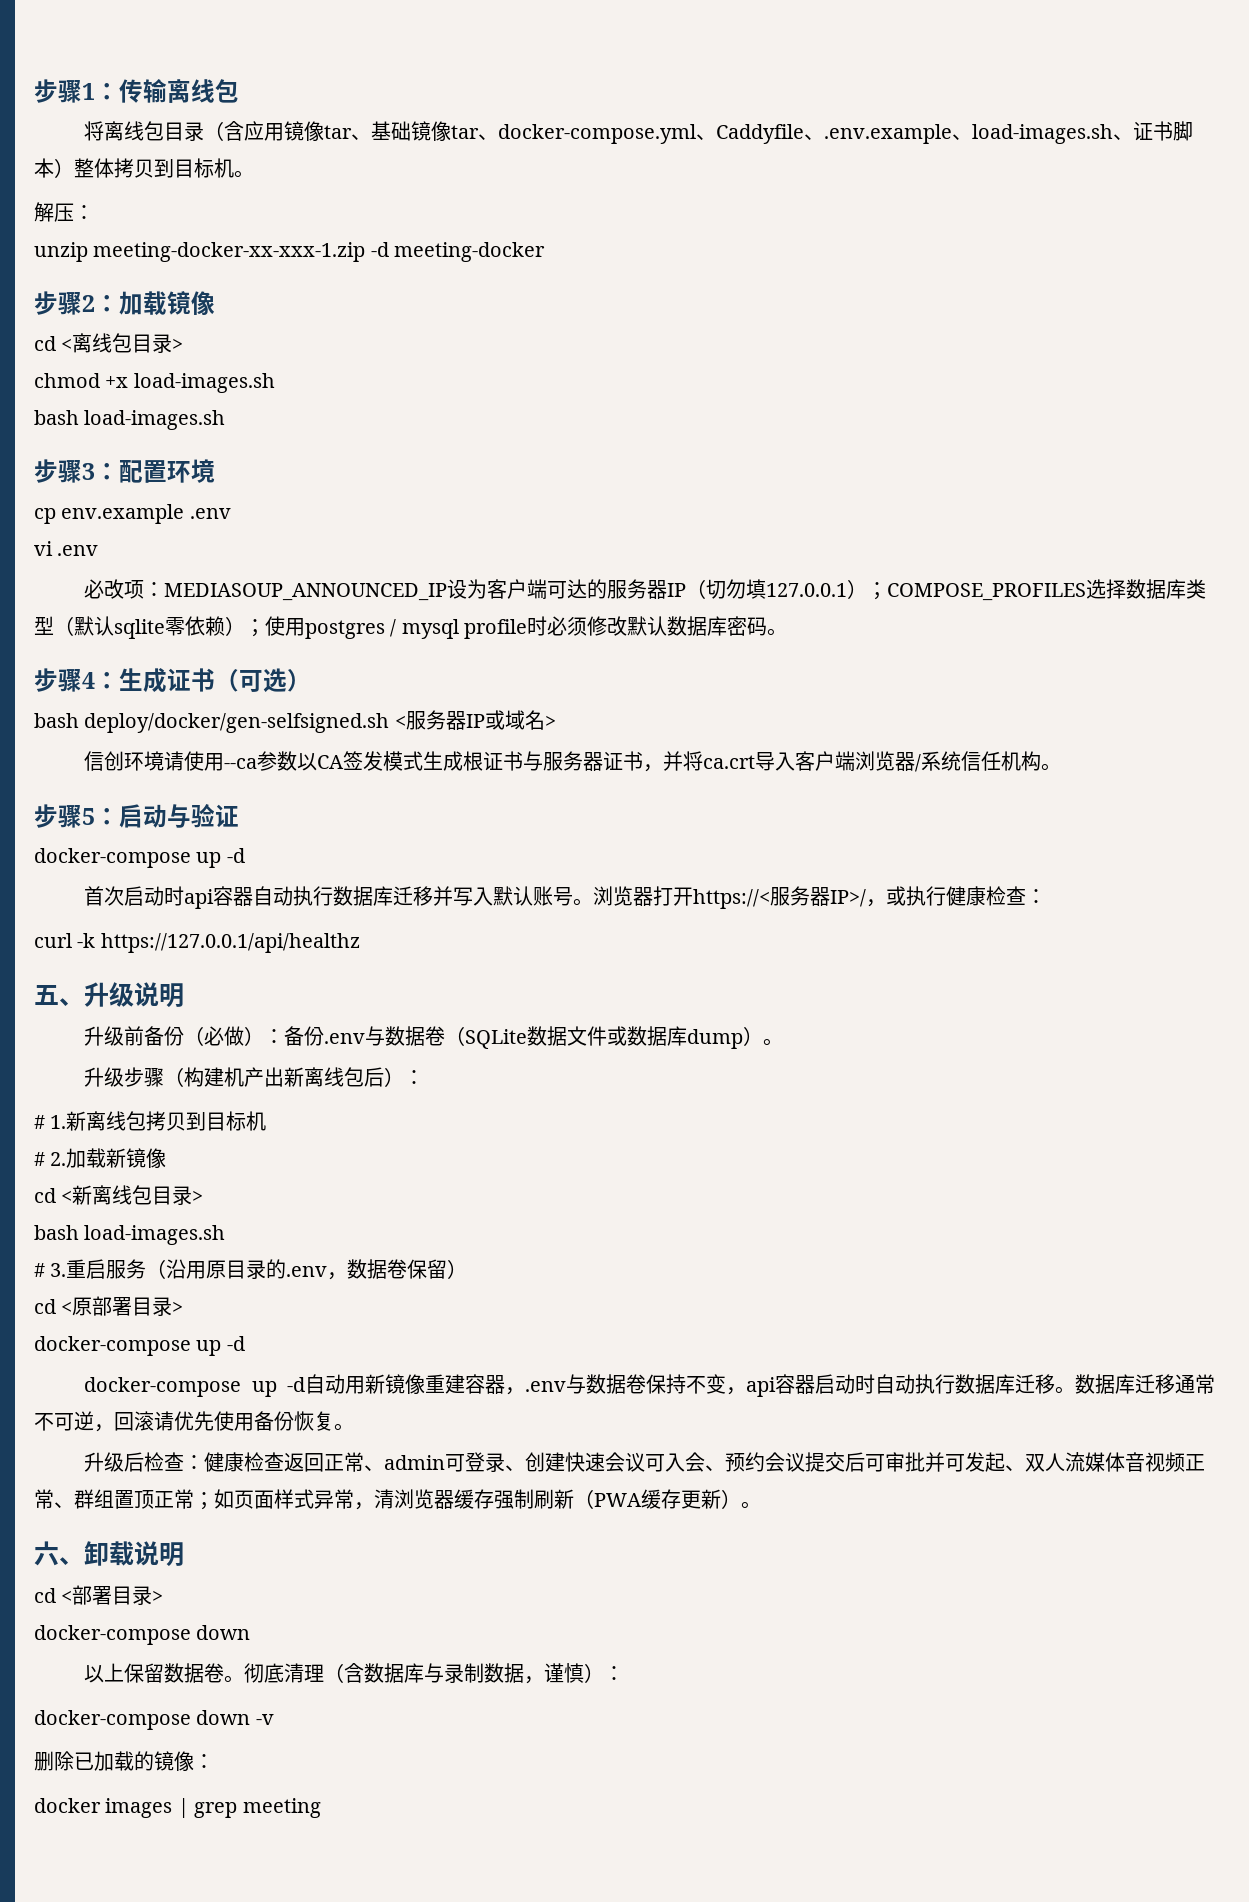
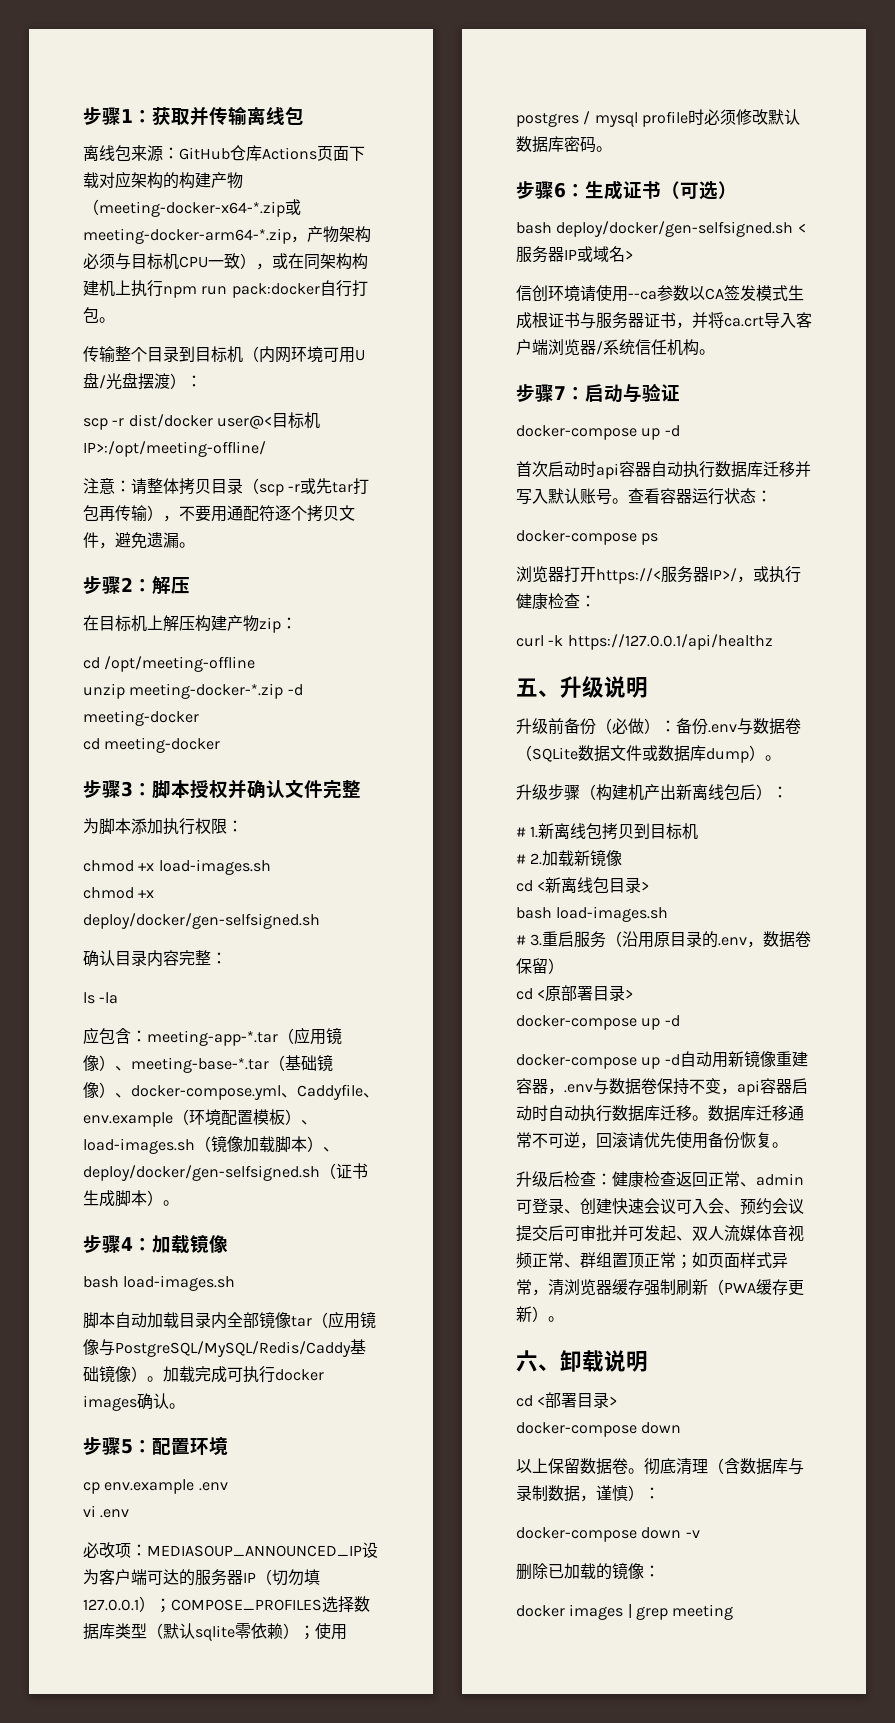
- 步骤1：传输离线包
+ 步骤1：获取并传输离线包
- 将离线包目录（含应用镜像tar、基础镜像tar、docker-compose.yml、Caddyfile、.env.example、load-images.sh、证书脚本）整体拷贝到目标机。
- 解压：
- unzip meeting-docker-xx-xxx-1.zip -d meeting-docker
- 步骤2：加载镜像
- cd <离线包目录>
+ 离线包来源：GitHub仓库Actions页面下载对应架构的构建产物（meeting-docker-x64-*.zip或meeting-docker-arm64-*.zip，产物架构必须与目标机CPU一致），或在同架构构建机上执行npm run pack:docker自行打包。
+ 传输整个目录到目标机（内网环境可用U盘/光盘摆渡）：
+ scp -r dist/docker user@<目标机IP>:/opt/meeting-offline/
+ 注意：请整体拷贝目录（scp -r或先tar打包再传输），不要用通配符逐个拷贝文件，避免遗漏。
+ 步骤2：解压
+ 在目标机上解压构建产物zip：
+ cd /opt/meeting-offline
+ unzip meeting-docker-*.zip -d meeting-docker
+ cd meeting-docker
+ 步骤3：脚本授权并确认文件完整
+ 为脚本添加执行权限：
  chmod +x load-images.sh
+ chmod +x deploy/docker/gen-selfsigned.sh
+ 确认目录内容完整：
+ ls -la
+ 应包含：meeting-app-*.tar（应用镜像）、meeting-base-*.tar（基础镜像）、docker-compose.yml、Caddyfile、env.example（环境配置模板）、load-images.sh（镜像加载脚本）、deploy/docker/gen-selfsigned.sh（证书生成脚本）。
+ 步骤4：加载镜像
  bash load-images.sh
- 步骤3：配置环境
+ 脚本自动加载目录内全部镜像tar（应用镜像与PostgreSQL/MySQL/Redis/Caddy基础镜像）。加载完成可执行docker images确认。
+ 步骤5：配置环境
- 步骤4：生成证书（可选）
+ 步骤6：生成证书（可选）
- 步骤5：启动与验证
+ 步骤7：启动与验证
- 首次启动时api容器自动执行数据库迁移并写入默认账号。浏览器打开https://<服务器IP>/，或执行健康检查：
+ 首次启动时api容器自动执行数据库迁移并写入默认账号。查看容器运行状态：
+ docker-compose ps
+ 浏览器打开https://<服务器IP>/，或执行健康检查：

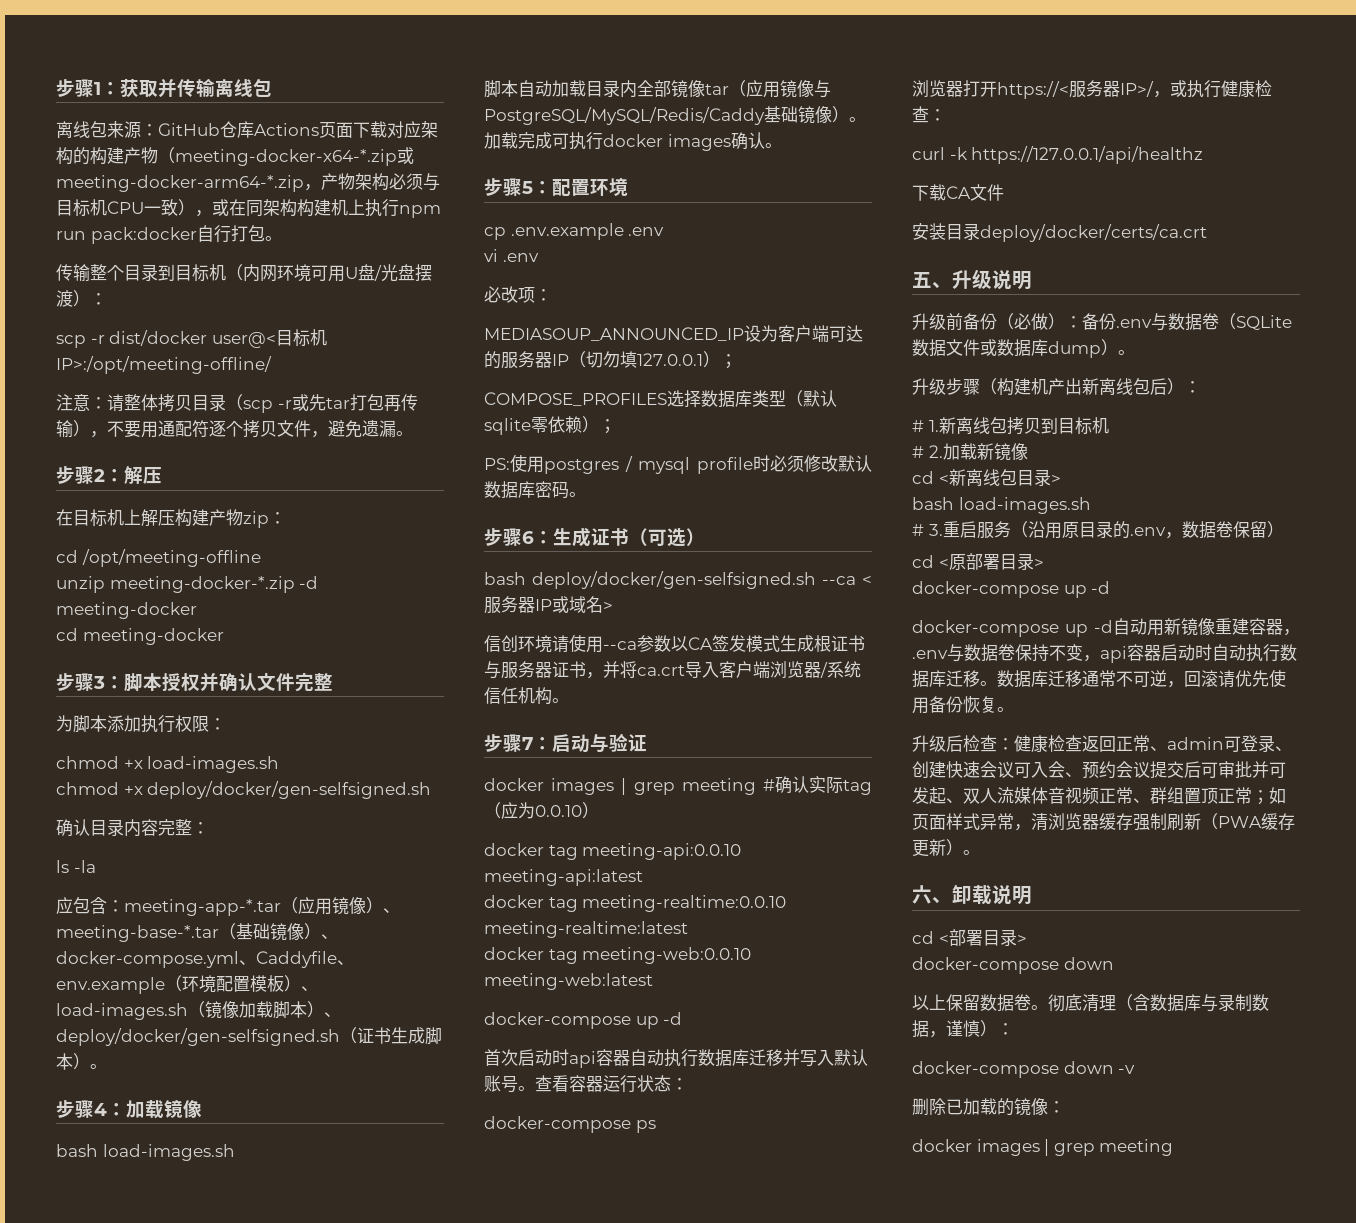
- cp env.example .env
+ cp .env.example .env
- 必改项：MEDIASOUP_ANNOUNCED_IP设为客户端可达的服务器IP（切勿填127.0.0.1）；COMPOSE_PROFILES选择数据库类型（默认sqlite零依赖）；使用postgres / mysql profile时必须修改默认数据库密码。
+ 必改项：
+ MEDIASOUP_ANNOUNCED_IP设为客户端可达的服务器IP（切勿填127.0.0.1）；
+ COMPOSE_PROFILES选择数据库类型（默认sqlite零依赖）；
+ PS:使用postgres / mysql profile时必须修改默认数据库密码。
- bash deploy/docker/gen-selfsigned.sh <服务器IP或域名>
+ bash deploy/docker/gen-selfsigned.sh --ca <服务器IP或域名>
+ docker images | grep meeting #确认实际tag（应为0.0.10）
+ docker tag meeting-api:0.0.10 meeting-api:latest
+ docker tag meeting-realtime:0.0.10 meeting-realtime:latest
+ docker tag meeting-web:0.0.10 meeting-web:latest
+ 下载CA文件
+ 安装目录deploy/docker/certs/ca.crt

